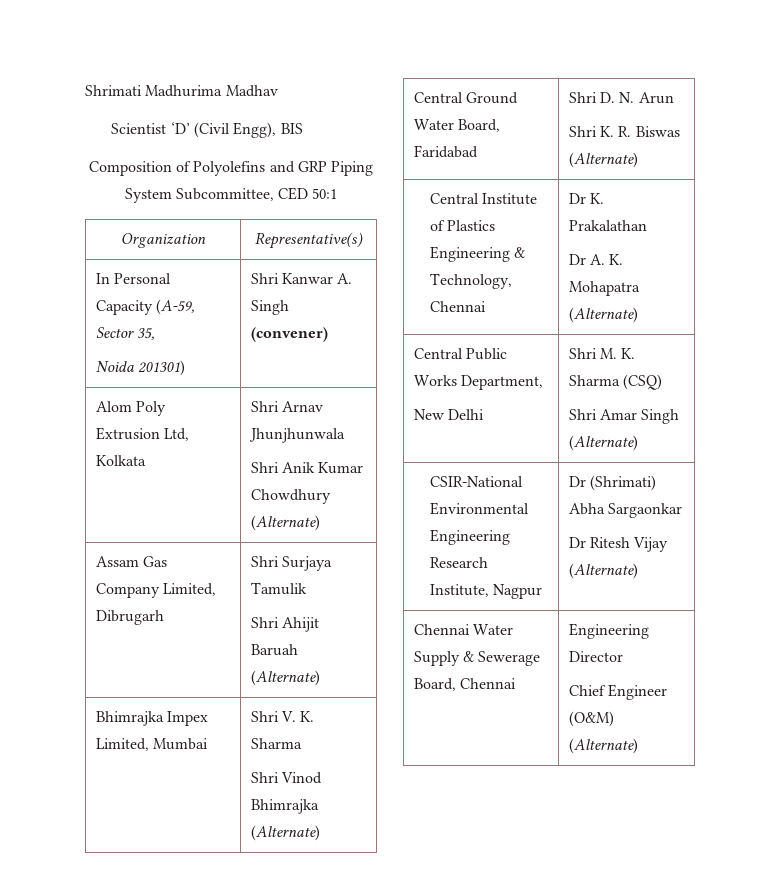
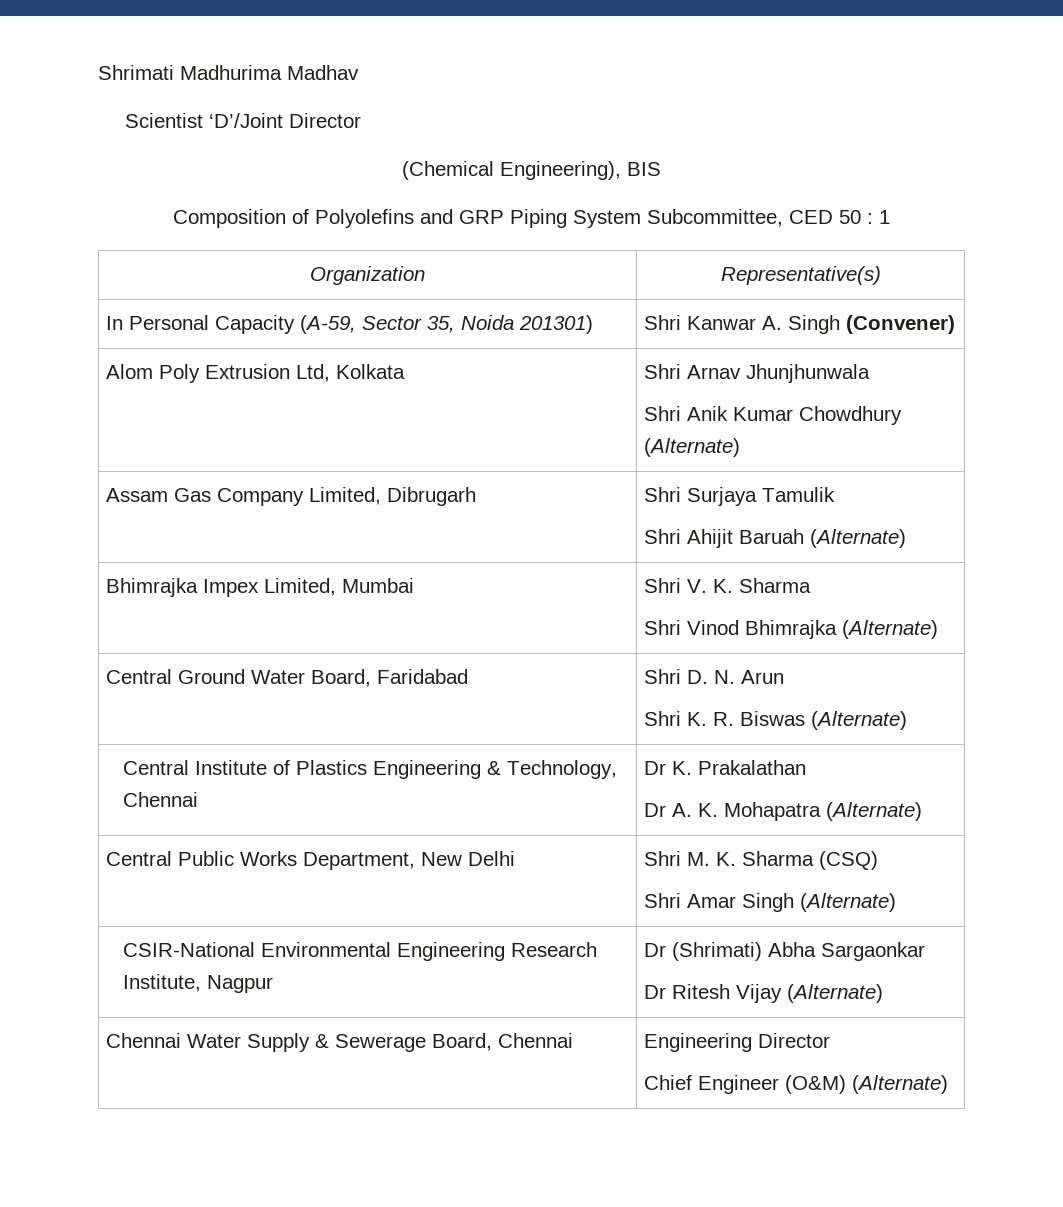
- Scientist ‘D’ (Civil Engg), BIS
+ Scientist ‘D’/Joint Director
+ (Chemical Engineering), BIS
- Composition of Polyolefins and GRP Piping System Subcommittee, CED 50:1
+ Composition of Polyolefins and GRP Piping System Subcommittee, CED 50 : 1
- In Personal Capacity (A-59, Sector 35,
- Noida 201301) | Shri Kanwar A. Singh (convener)
+ In Personal Capacity (A-59, Sector 35, Noida 201301) | Shri Kanwar A. Singh (Convener)
- Central Public Works Department,
- New Delhi | Shri M. K. Sharma (CSQ)
+ Central Public Works Department, New Delhi | Shri M. K. Sharma (CSQ)

